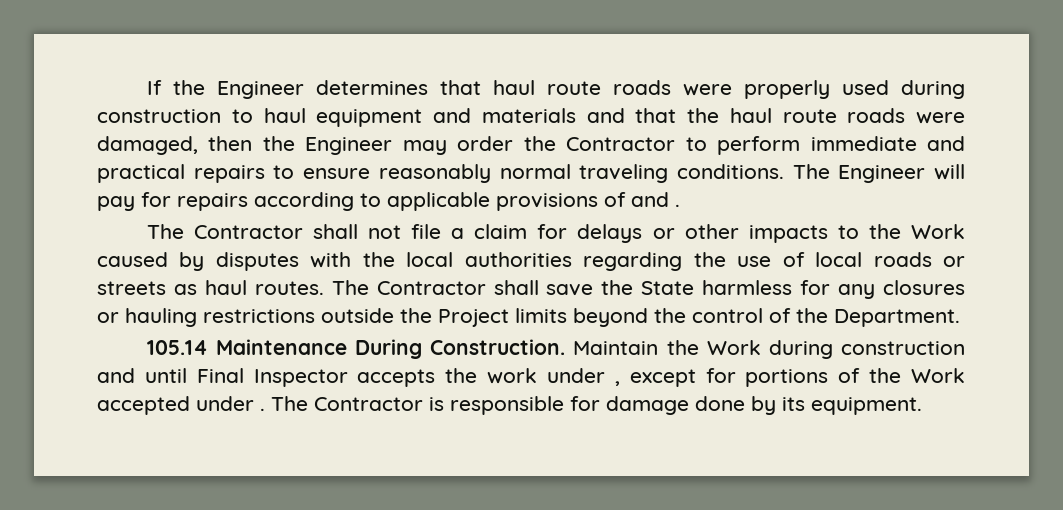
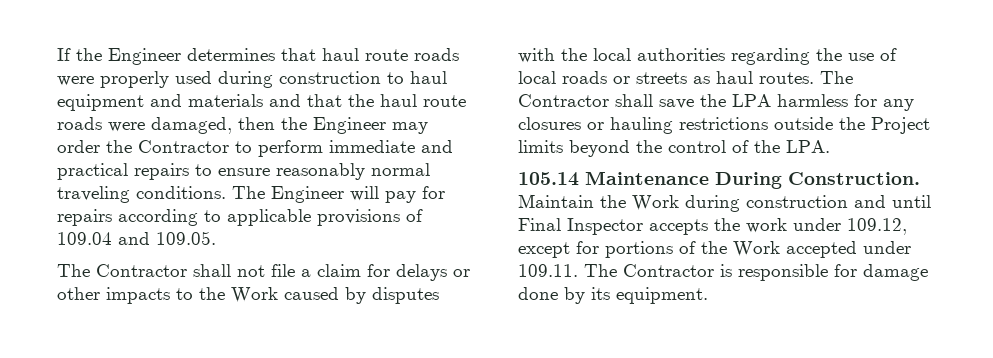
- The Engineer will pay for repairs according to applicable provisions of and .
+ The Engineer will pay for repairs according to applicable provisions of 109.04 and 109.05.
- The Contractor shall save the State harmless for any closures or hauling restrictions outside the Project limits beyond the control of the Department.
+ The Contractor shall save the LPA harmless for any closures or hauling restrictions outside the Project limits beyond the control of the LPA.
- Maintain the Work during construction and until Final Inspector accepts the work under , except for portions of the Work accepted under . The Contractor is responsible for damage done by its equipment.
+ Maintain the Work during construction and until Final Inspector accepts the work under 109.12, except for portions of the Work accepted under 109.11. The Contractor is responsible for damage done by its equipment.

